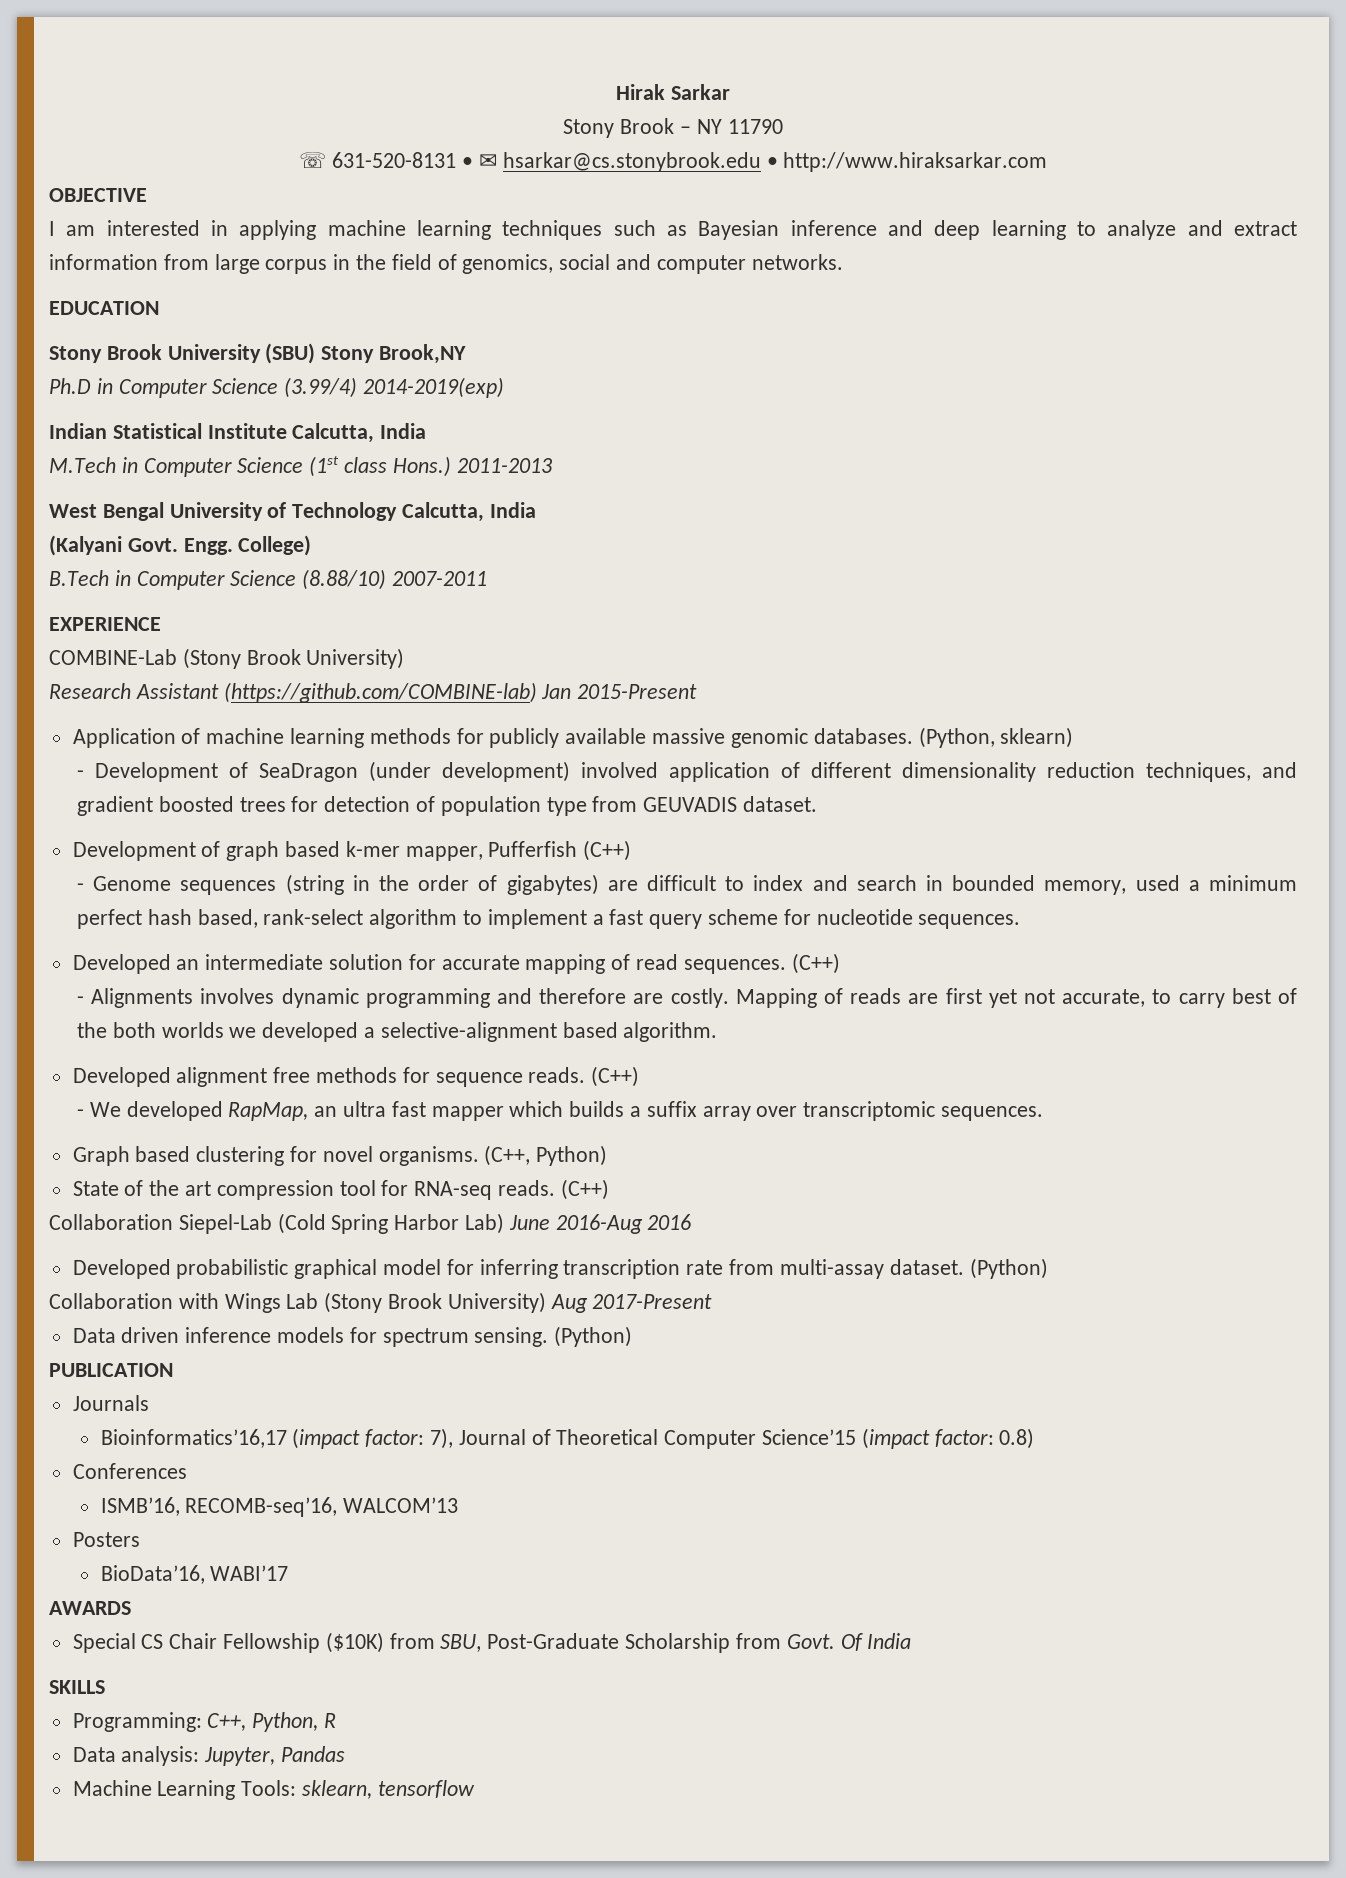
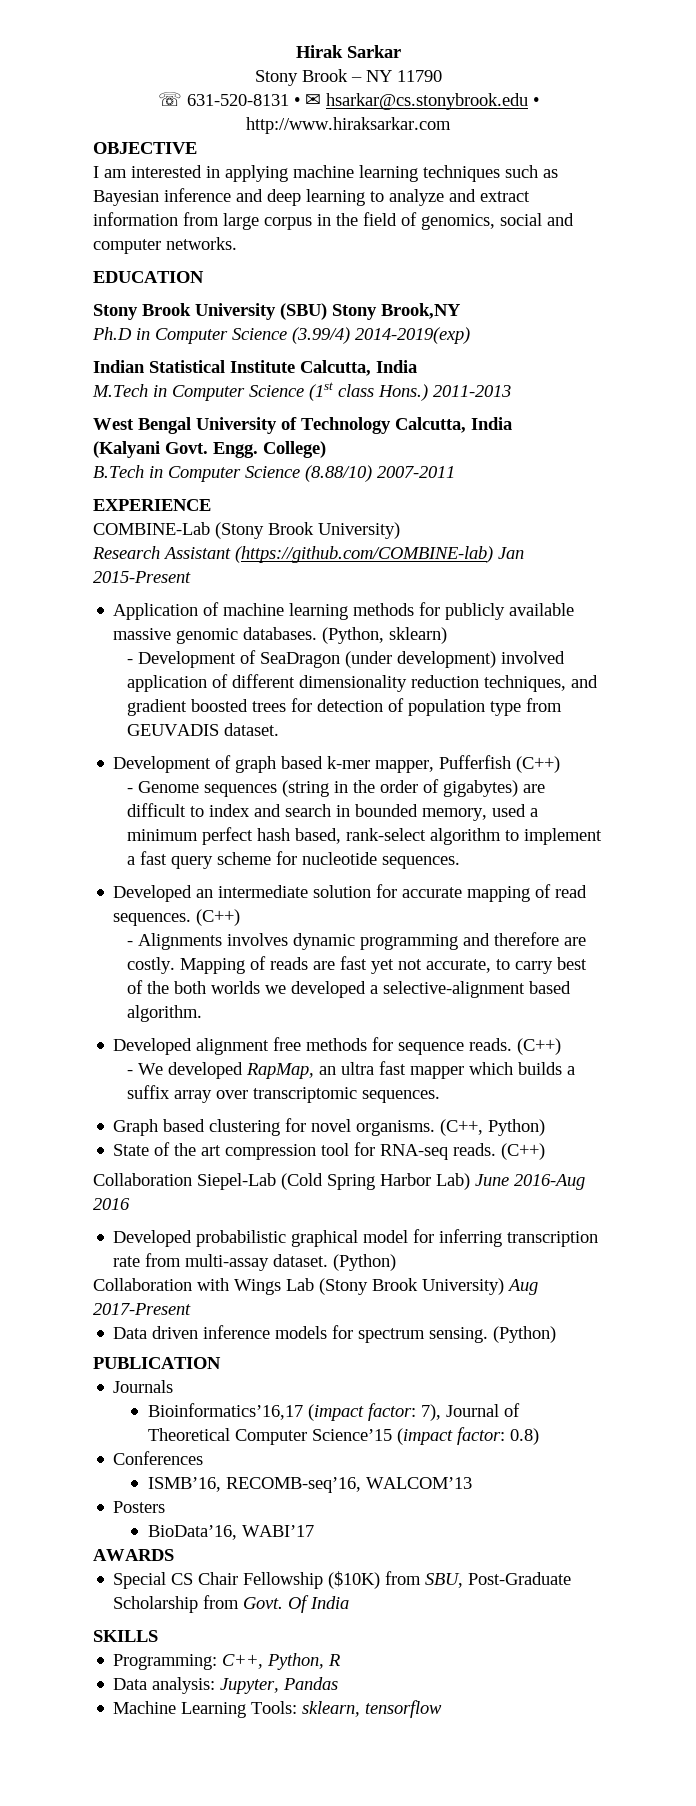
- Mapping of reads are first yet not accurate, to carry best of the both worlds we developed a selective-alignment based algorithm.
+ Mapping of reads are fast yet not accurate, to carry best of the both worlds we developed a selective-alignment based algorithm.

